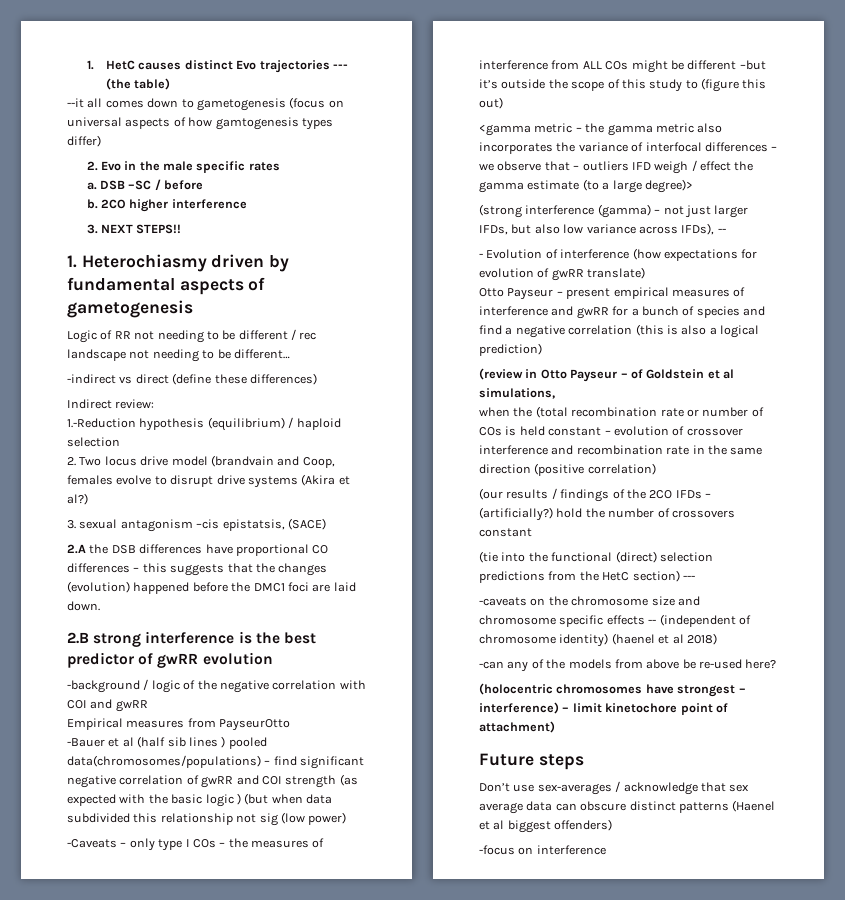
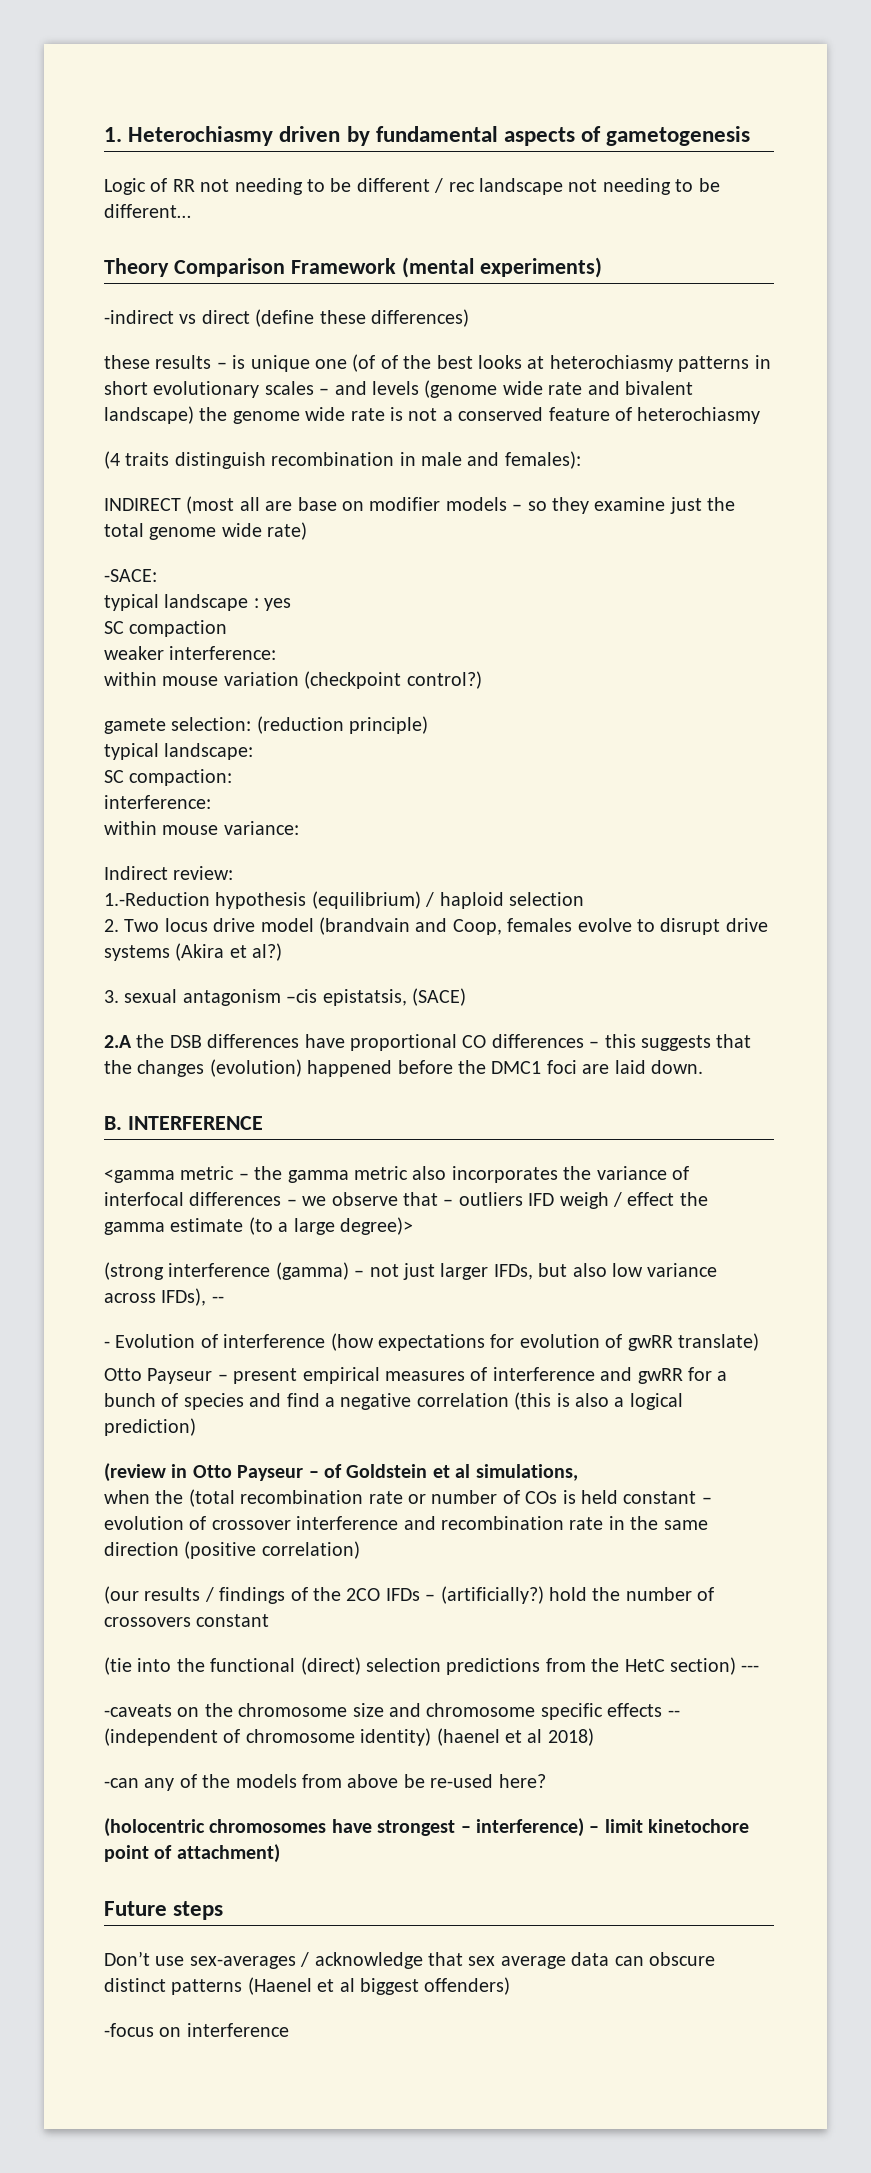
- 1. HetC causes distinct Evo trajectories --- (the table)
- --it all comes down to gametogenesis (focus on universal aspects of how gamtogenesis types differ)
- 2. Evo in the male specific rates
- a. DSB –SC / before
- b. 2CO higher interference
- 3. NEXT STEPS!!
+ Theory Comparison Framework (mental experiments)
+ these results – is unique one (of of the best looks at heterochiasmy patterns in short evolutionary scales – and levels (genome wide rate and bivalent landscape) the genome wide rate is not a conserved feature of heterochiasmy
+ (4 traits distinguish recombination in male and females):
+ INDIRECT (most all are base on modifier models – so they examine just the total genome wide rate)
+ -SACE:
+ typical landscape : yes
+ SC compaction
+ weaker interference:
+ within mouse variation (checkpoint control?)
+ gamete selection: (reduction principle)
+ typical landscape:
+ SC compaction:
+ interference:
+ within mouse variance:
- 2.B strong interference is the best predictor of gwRR evolution
- -background / logic of the negative correlation with COI and gwRR
- Empirical measures from PayseurOtto
- -Bauer et al (half sib lines ) pooled data(chromosomes/populations) – find significant negative correlation of gwRR and COI strength (as expected with the basic logic ) (but when data subdivided this relationship not sig (low power)
- -Caveats – only type I COs – the measures of interference from ALL COs might be different –but it’s outside the scope of this study to (figure this out)
+ B. INTERFERENCE

